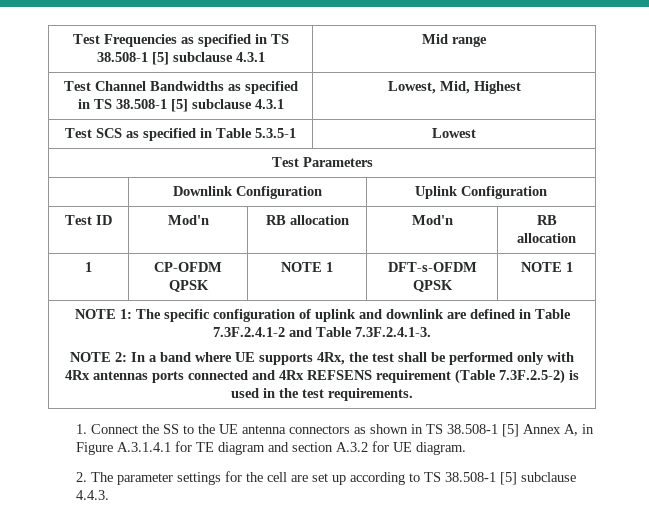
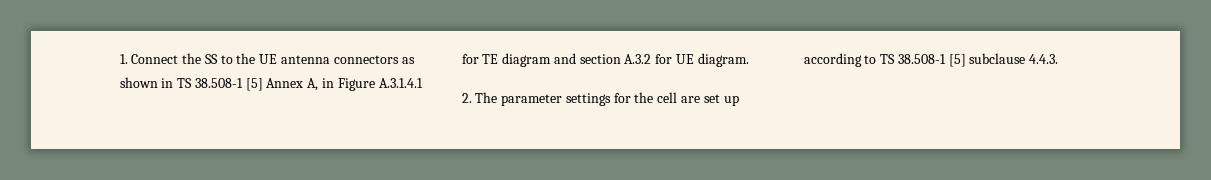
- Test Frequencies as specified in TS 38.508-1 [5] subclause 4.3.1 | Mid range
- Test Channel Bandwidths as specified in TS 38.508-1 [5] subclause 4.3.1 | Lowest, Mid, Highest
- Test SCS as specified in Table 5.3.5-1 | Lowest
- Test Parameters
- | Downlink Configuration | Uplink Configuration
- Test ID | Mod'n | RB allocation | Mod'n | RB allocation
- 1 | CP-OFDM QPSK | NOTE 1 | DFT-s-OFDM QPSK | NOTE 1
- NOTE 1: The specific configuration of uplink and downlink are defined in Table 7.3F.2.4.1-2 and Table 7.3F.2.4.1-3.
- NOTE 2: In a band where UE supports 4Rx, the test shall be performed only with 4Rx antennas ports connected and 4Rx REFSENS requirement (Table 7.3F.2.5-2) is used in the test requirements.

